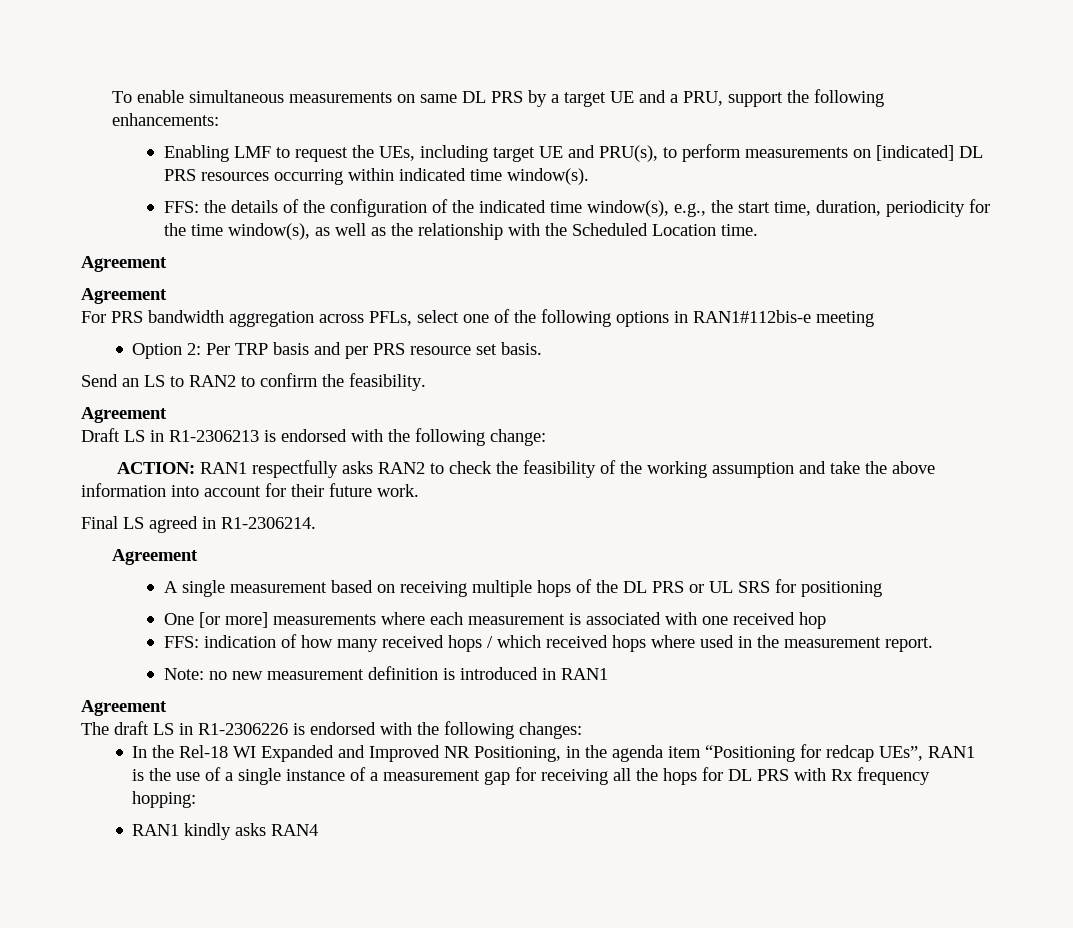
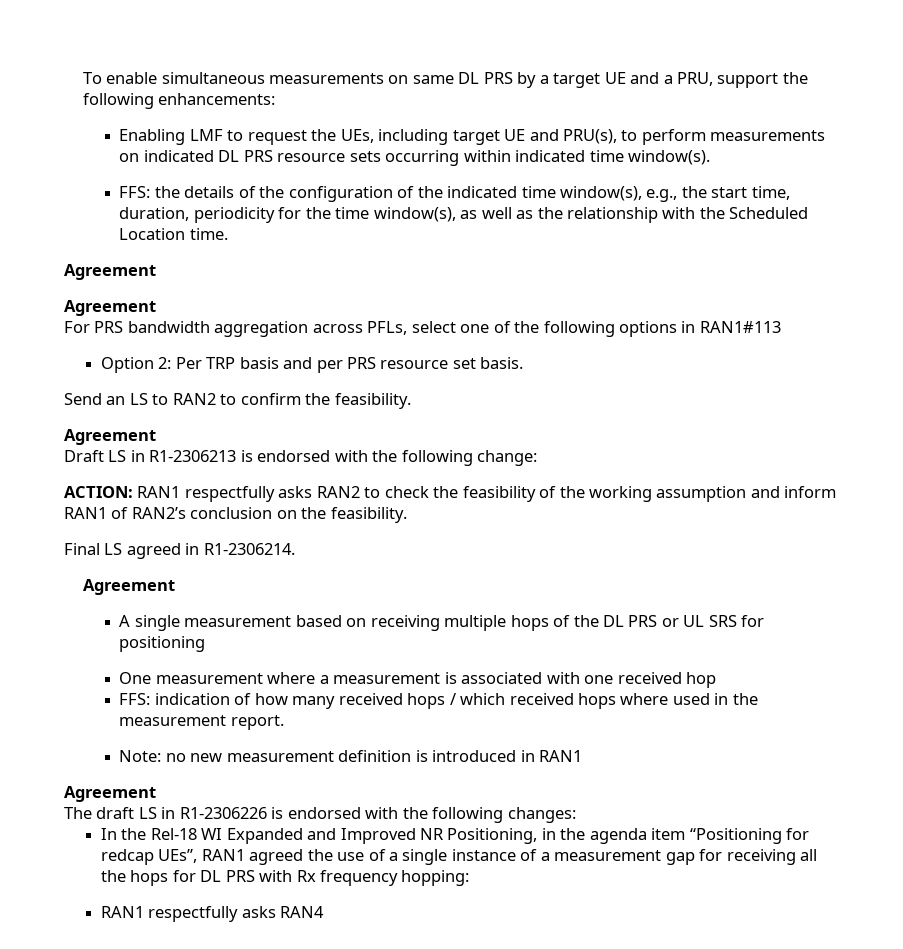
- Enabling LMF to request the UEs, including target UE and PRU(s), to perform measurements on [indicated] DL PRS resources occurring within indicated time window(s).
+ Enabling LMF to request the UEs, including target UE and PRU(s), to perform measurements on indicated DL PRS resource sets occurring within indicated time window(s).
- For PRS bandwidth aggregation across PFLs, select one of the following options in RAN1#112bis-e meeting
+ For PRS bandwidth aggregation across PFLs, select one of the following options in RAN1#113
- ACTION: RAN1 respectfully asks RAN2 to check the feasibility of the working assumption and take the above information into account for their future work.
+ ACTION: RAN1 respectfully asks RAN2 to check the feasibility of the working assumption and inform RAN1 of RAN2’s conclusion on the feasibility.
- One [or more] measurements where each measurement is associated with one received hop
+ One measurement where a measurement is associated with one received hop
- In the Rel-18 WI Expanded and Improved NR Positioning, in the agenda item “Positioning for redcap UEs”, RAN1 is the use of a single instance of a measurement gap for receiving all the hops for DL PRS with Rx frequency hopping:
+ In the Rel-18 WI Expanded and Improved NR Positioning, in the agenda item “Positioning for redcap UEs”, RAN1 agreed the use of a single instance of a measurement gap for receiving all the hops for DL PRS with Rx frequency hopping:
- RAN1 kindly asks RAN4
+ RAN1 respectfully asks RAN4

